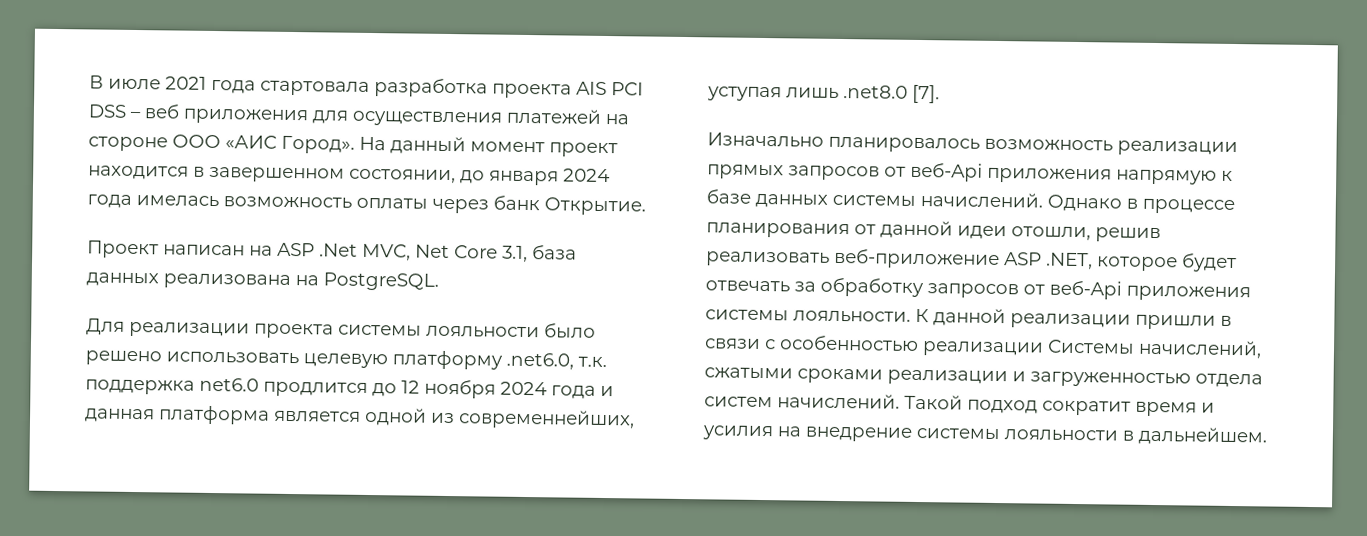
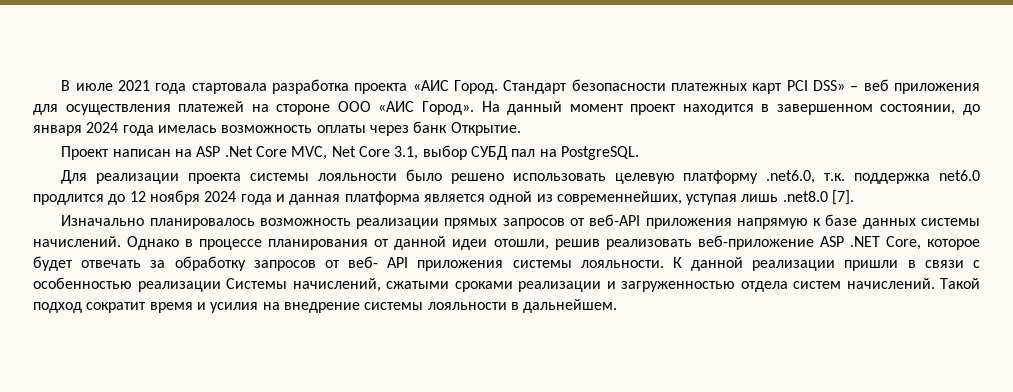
- В июле 2021 года стартовала разработка проекта AIS PCI DSS – веб приложения для осуществления платежей на стороне ООО «АИС Город».
+ В июле 2021 года стартовала разработка проекта «АИС Город. Стандарт безопасности платежных карт PCI DSS» – веб приложения для осуществления платежей на стороне ООО «АИС Город».
- Проект написан на ASP .Net MVC, Net Core 3.1, база данных реализована на PostgreSQL.
+ Проект написан на ASP .Net Core MVC, Net Core 3.1, выбор СУБД пал на PostgreSQL.
- Изначально планировалось возможность реализации прямых запросов от веб-Api приложения напрямую к базе данных системы начислений.
+ Изначально планировалось возможность реализации прямых запросов от веб-API приложения напрямую к базе данных системы начислений.
- Однако в процессе планирования от данной идеи отошли, решив реализовать веб-приложение ASP .NET, которое будет отвечать за обработку запросов от веб-Api приложения системы лояльности.
+ Однако в процессе планирования от данной идеи отошли, решив реализовать веб-приложение ASP .NET Core, которое будет отвечать за обработку запросов от веб- API приложения системы лояльности.

